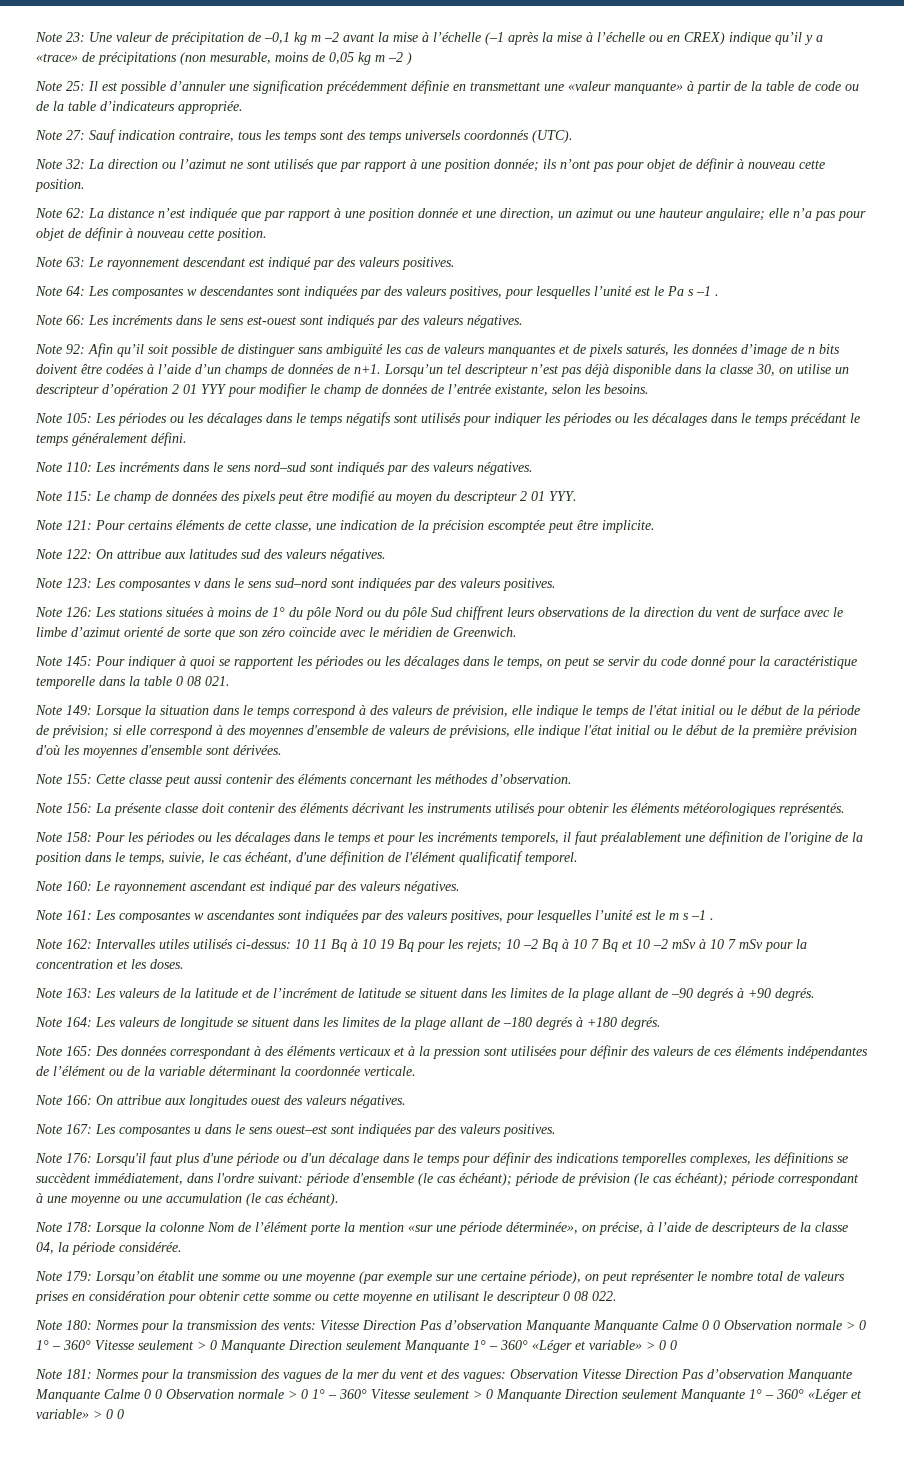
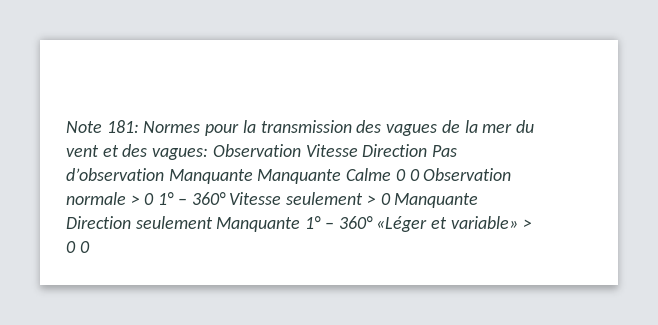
- Note 23: Une valeur de précipitation de –0,1 kg m –2 avant la mise à l’échelle (–1 après la mise à l’échelle ou en CREX) indique qu’il y a «trace» de précipitations (non mesurable, moins de 0,05 kg m –2 )
- Note 25: Il est possible d’annuler une signification précédemment définie en transmettant une «valeur manquante» à partir de la table de code ou de la table d’indicateurs appropriée.
- Note 27: Sauf indication contraire, tous les temps sont des temps universels coordonnés (UTC).
- Note 32: La direction ou l’azimut ne sont utilisés que par rapport à une position donnée; ils n’ont pas pour objet de définir à nouveau cette position.
- Note 62: La distance n’est indiquée que par rapport à une position donnée et une direction, un azimut ou une hauteur angulaire; elle n’a pas pour objet de définir à nouveau cette position.
- Note 63: Le rayonnement descendant est indiqué par des valeurs positives.
- Note 64: Les composantes w descendantes sont indiquées par des valeurs positives, pour lesquelles l’unité est le Pa s –1 .
- Note 66: Les incréments dans le sens est-ouest sont indiqués par des valeurs négatives.
- Note 92: Afin qu’il soit possible de distinguer sans ambiguïté les cas de valeurs manquantes et de pixels saturés, les données d’image de n bits doivent être codées à l’aide d’un champs de données de n+1. Lorsqu’un tel descripteur n’est pas déjà disponible dans la classe 30, on utilise un descripteur d’opération 2 01 YYY pour modifier le champ de données de l’entrée existante, selon les besoins.
- Note 105: Les périodes ou les décalages dans le temps négatifs sont utilisés pour indiquer les périodes ou les décalages dans le temps précédant le temps généralement défini.
- Note 110: Les incréments dans le sens nord–sud sont indiqués par des valeurs négatives.
- Note 115: Le champ de données des pixels peut être modifié au moyen du descripteur 2 01 YYY.
- Note 121: Pour certains éléments de cette classe, une indication de la précision escomptée peut être implicite.
- Note 122: On attribue aux latitudes sud des valeurs négatives.
- Note 123: Les composantes v dans le sens sud–nord sont indiquées par des valeurs positives.
- Note 126: Les stations situées à moins de 1° du pôle Nord ou du pôle Sud chiffrent leurs observations de la direction du vent de surface avec le limbe d’azimut orienté de sorte que son zéro coïncide avec le méridien de Greenwich.
- Note 145: Pour indiquer à quoi se rapportent les périodes ou les décalages dans le temps, on peut se servir du code donné pour la caractéristique temporelle dans la table 0 08 021.
- Note 149: Lorsque la situation dans le temps correspond à des valeurs de prévision, elle indique le temps de l'état initial ou le début de la période de prévision; si elle correspond à des moyennes d'ensemble de valeurs de prévisions, elle indique l'état initial ou le début de la première prévision d'où les moyennes d'ensemble sont dérivées.
- Note 155: Cette classe peut aussi contenir des éléments concernant les méthodes d’observation.
- Note 156: La présente classe doit contenir des éléments décrivant les instruments utilisés pour obtenir les éléments météorologiques représentés.
- Note 158: Pour les périodes ou les décalages dans le temps et pour les incréments temporels, il faut préalablement une définition de l'origine de la position dans le temps, suivie, le cas échéant, d'une définition de l'élément qualificatif temporel.
- Note 160: Le rayonnement ascendant est indiqué par des valeurs négatives.
- Note 161: Les composantes w ascendantes sont indiquées par des valeurs positives, pour lesquelles l’unité est le m s –1 .
- Note 162: Intervalles utiles utilisés ci-dessus: 10 11 Bq à 10 19 Bq pour les rejets; 10 –2 Bq à 10 7 Bq et 10 –2 mSv à 10 7 mSv pour la concentration et les doses.
- Note 163: Les valeurs de la latitude et de l’incrément de latitude se situent dans les limites de la plage allant de –90 degrés à +90 degrés.
- Note 164: Les valeurs de longitude se situent dans les limites de la plage allant de –180 degrés à +180 degrés.
- Note 165: Des données correspondant à des éléments verticaux et à la pression sont utilisées pour définir des valeurs de ces éléments indépendantes de l’élément ou de la variable déterminant la coordonnée verticale.
- Note 166: On attribue aux longitudes ouest des valeurs négatives.
- Note 167: Les composantes u dans le sens ouest–est sont indiquées par des valeurs positives.
- Note 176: Lorsqu'il faut plus d'une période ou d'un décalage dans le temps pour définir des indications temporelles complexes, les définitions se succèdent immédiatement, dans l'ordre suivant: période d'ensemble (le cas échéant); période de prévision (le cas échéant); période correspondant à une moyenne ou une accumulation (le cas échéant).
- Note 178: Lorsque la colonne Nom de l’élément porte la mention «sur une période déterminée», on précise, à l’aide de descripteurs de la classe 04, la période considérée.
- Note 179: Lorsqu’on établit une somme ou une moyenne (par exemple sur une certaine période), on peut représenter le nombre total de valeurs prises en considération pour obtenir cette somme ou cette moyenne en utilisant le descripteur 0 08 022.
- Note 180: Normes pour la transmission des vents: Vitesse Direction Pas d’observation Manquante Manquante Calme 0 0 Observation normale > 0 1° – 360° Vitesse seulement > 0 Manquante Direction seulement Manquante 1° – 360° «Léger et variable» > 0 0

